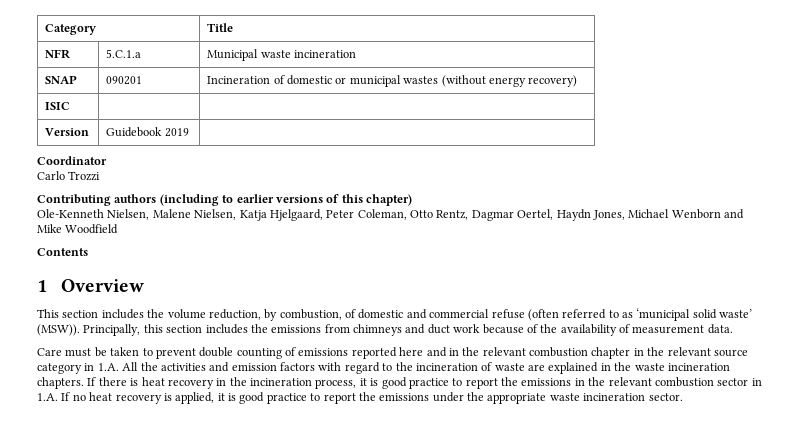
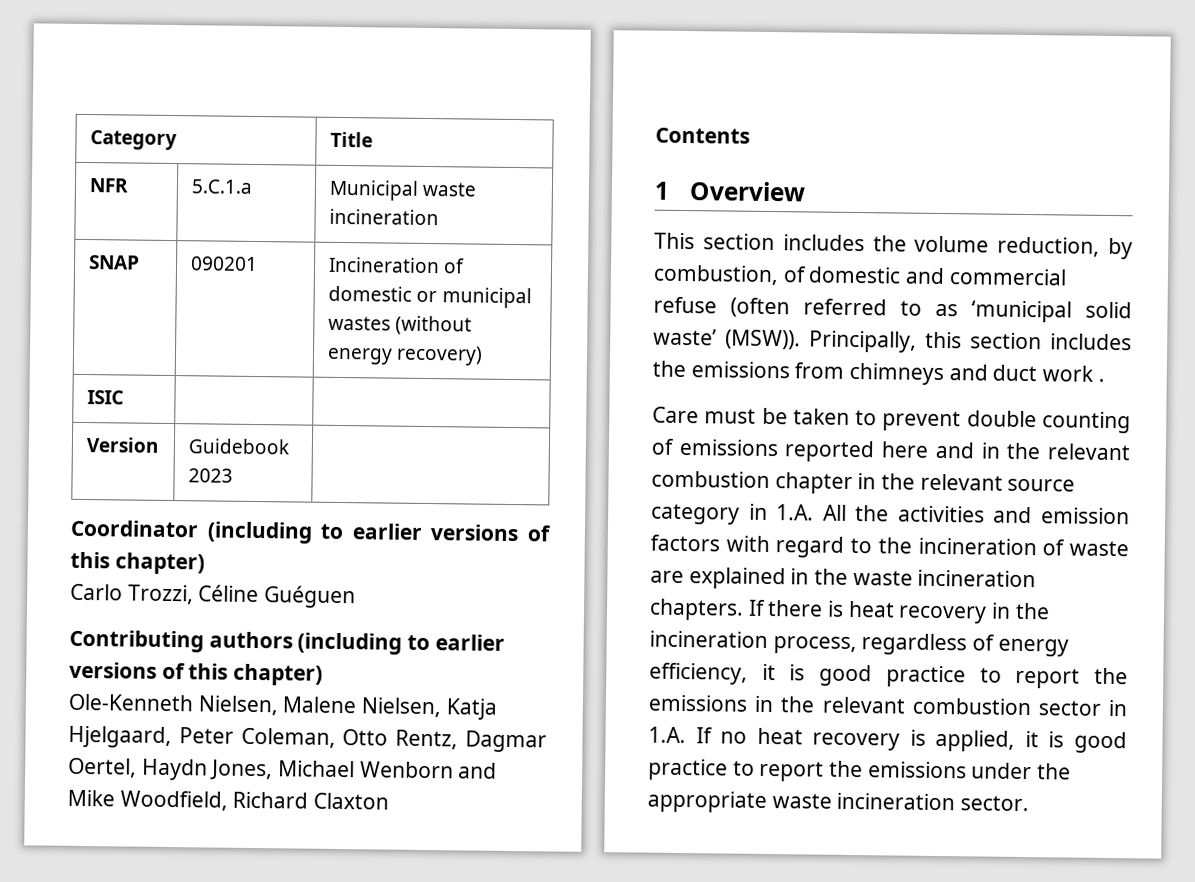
- Version | Guidebook 2019 |
+ Version | Guidebook 2023 |
- Coordinator
- Carlo Trozzi
+ Coordinator (including to earlier versions of this chapter)
+ Carlo Trozzi, Céline Guéguen
- Ole-Kenneth Nielsen, Malene Nielsen, Katja Hjelgaard, Peter Coleman, Otto Rentz, Dagmar Oertel, Haydn Jones, Michael Wenborn and Mike Woodfield
+ Ole-Kenneth Nielsen, Malene Nielsen, Katja Hjelgaard, Peter Coleman, Otto Rentz, Dagmar Oertel, Haydn Jones, Michael Wenborn and Mike Woodfield, Richard Claxton
- Principally, this section includes the emissions from chimneys and duct work because of the availability of measurement data.
+ Principally, this section includes the emissions from chimneys and duct work .
- If there is heat recovery in the incineration process, it is good practice to report the emissions in the relevant combustion sector in 1.A. If no heat recovery is applied, it is good practice to report the emissions under the appropriate waste incineration sector.
+ If there is heat recovery in the incineration process, regardless of energy efficiency, it is good practice to report the emissions in the relevant combustion sector in 1.A. If no heat recovery is applied, it is good practice to report the emissions under the appropriate waste incineration sector.

